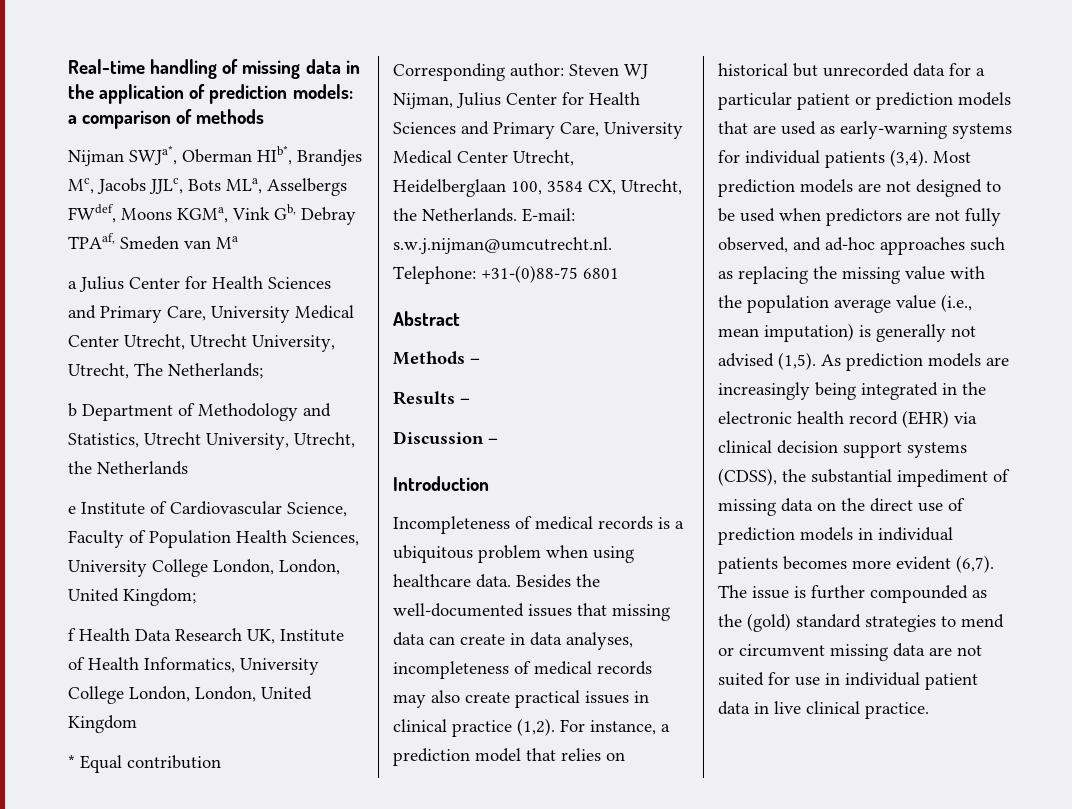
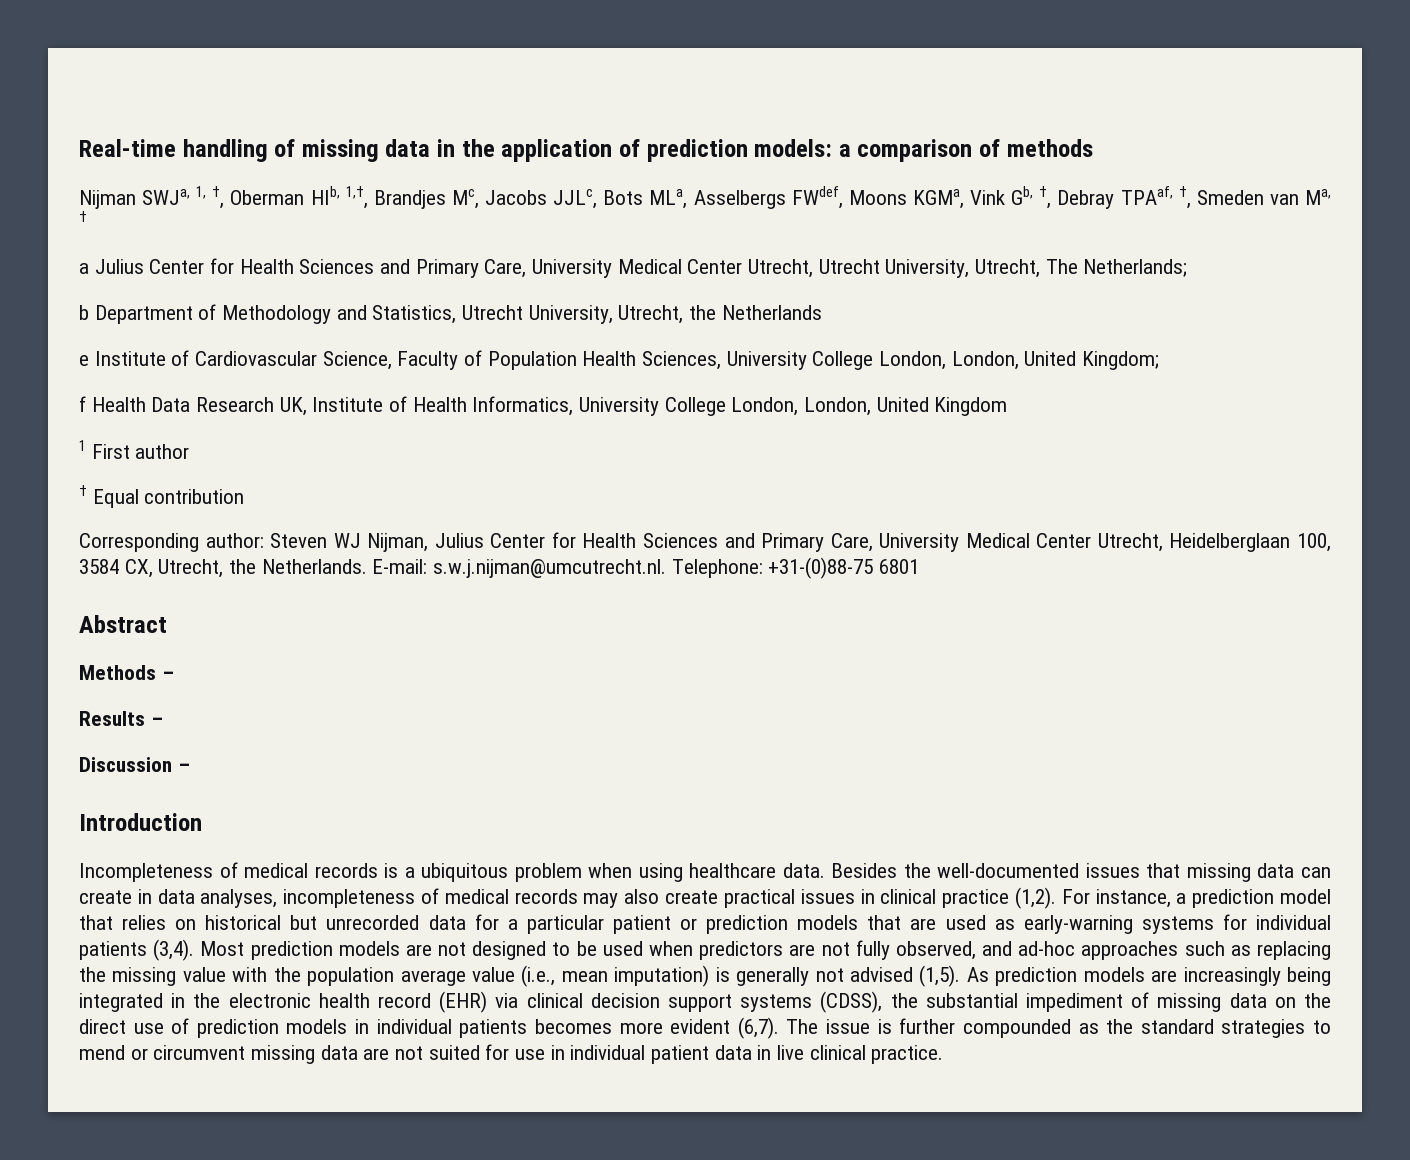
- Nijman SWJa*, Oberman HIb*, Brandjes Mc, Jacobs JJLc, Bots MLa, Asselbergs FWdef, Moons KGMa, Vink Gb, Debray TPAaf, Smeden van Ma
+ Nijman SWJa, 1, †, Oberman HIb, 1,†, Brandjes Mc, Jacobs JJLc, Bots MLa, Asselbergs FWdef, Moons KGMa, Vink Gb, †, Debray TPAaf, †, Smeden van Ma, †
- * Equal contribution
+ 1 First author
+ † Equal contribution
- The issue is further compounded as the (gold) standard strategies to mend or circumvent missing data are not suited for use in individual patient data in live clinical practice.
+ The issue is further compounded as the standard strategies to mend or circumvent missing data are not suited for use in individual patient data in live clinical practice.

